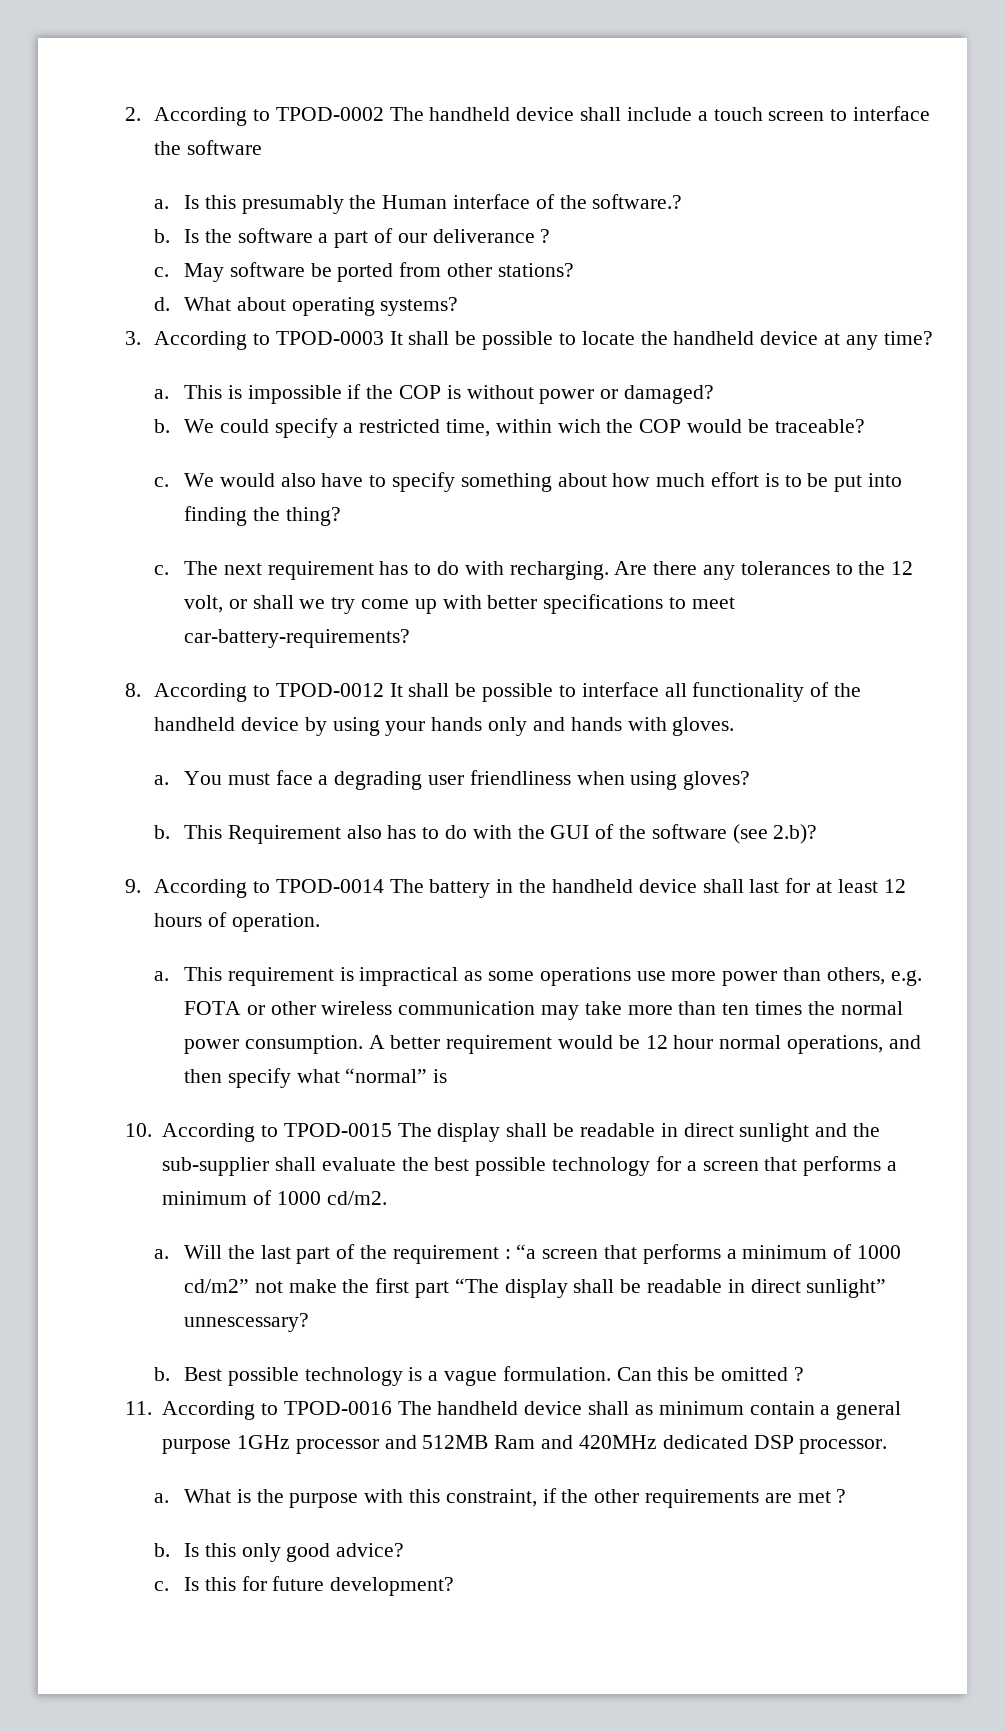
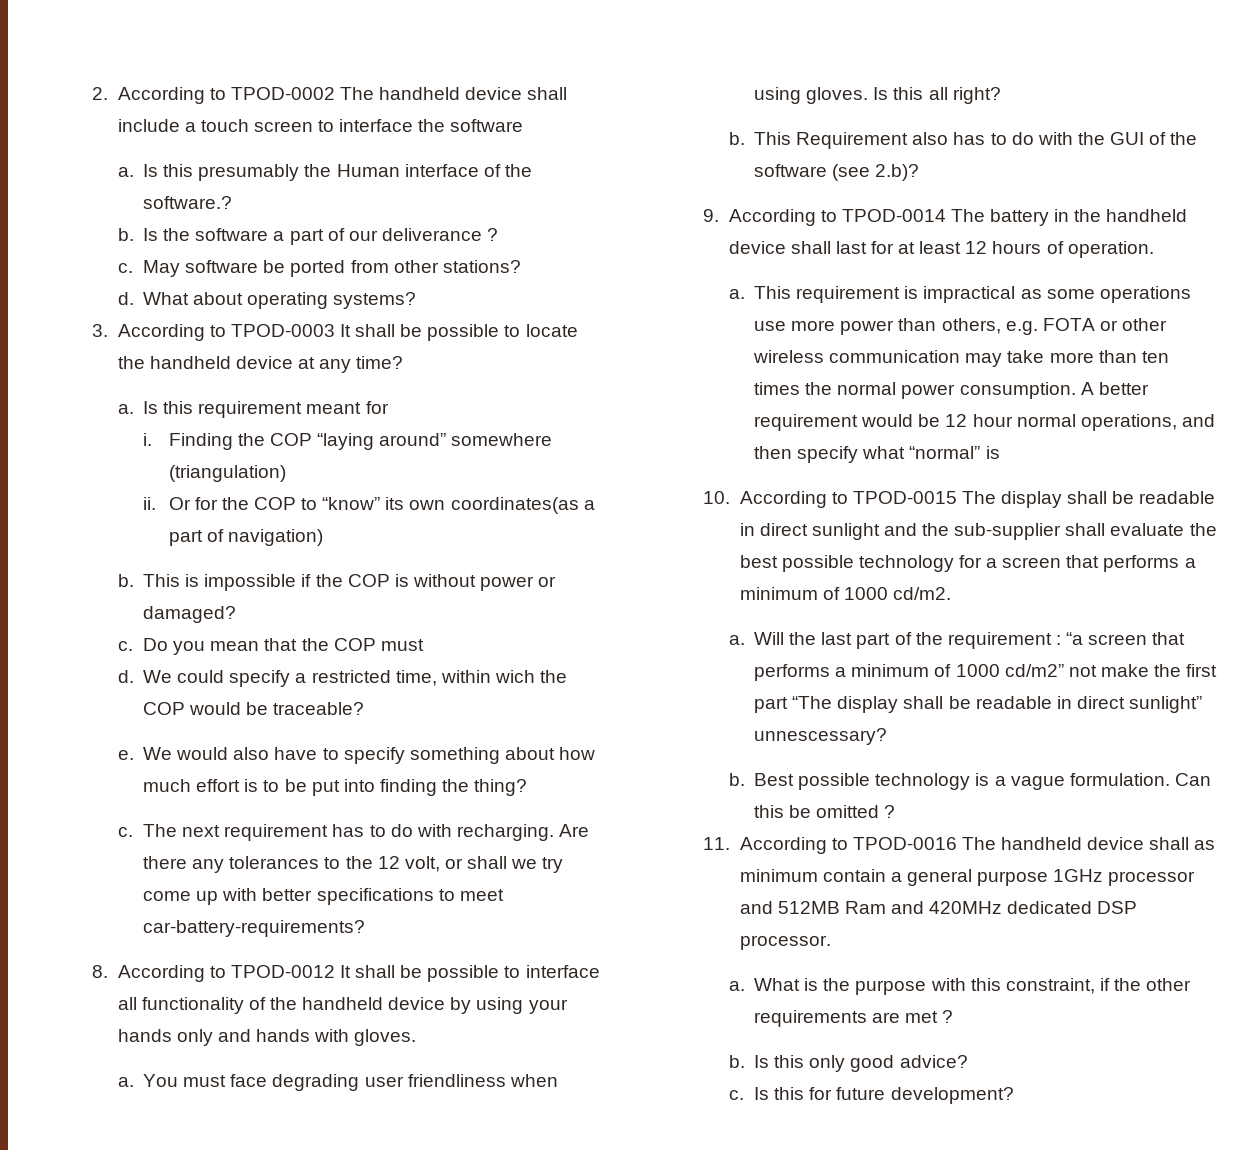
+ Is this requirement meant for
+ i. Finding the COP “laying around” somewhere (triangulation)
+ ii. Or for the COP to “know” its own coordinates(as a part of navigation)
+ b.
  This is impossible if the COP is without power or damaged?
- b.
+ c. Do you mean that the COP must
+ d.
  We could specify a restricted time, within wich the COP would be traceable?
- c.
+ e.
- You must face a degrading user friendliness when using gloves?
+ You must face degrading user friendliness when using gloves. Is this all right?

